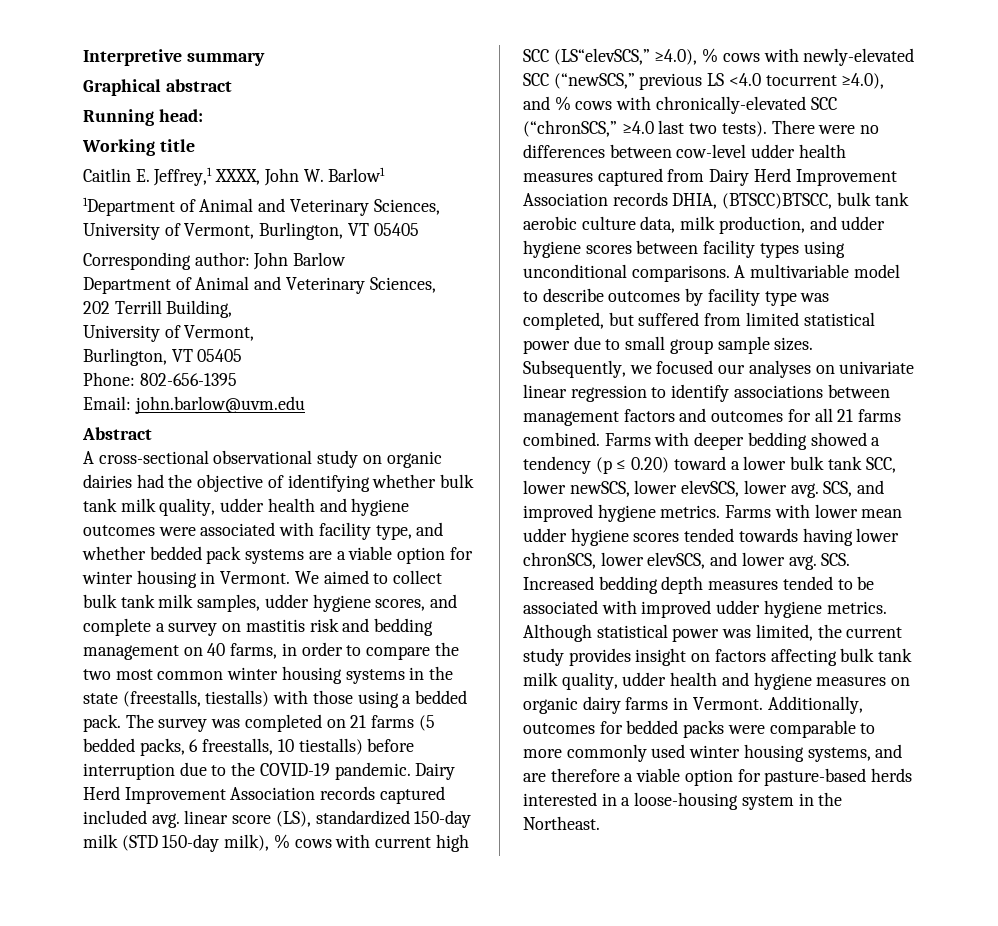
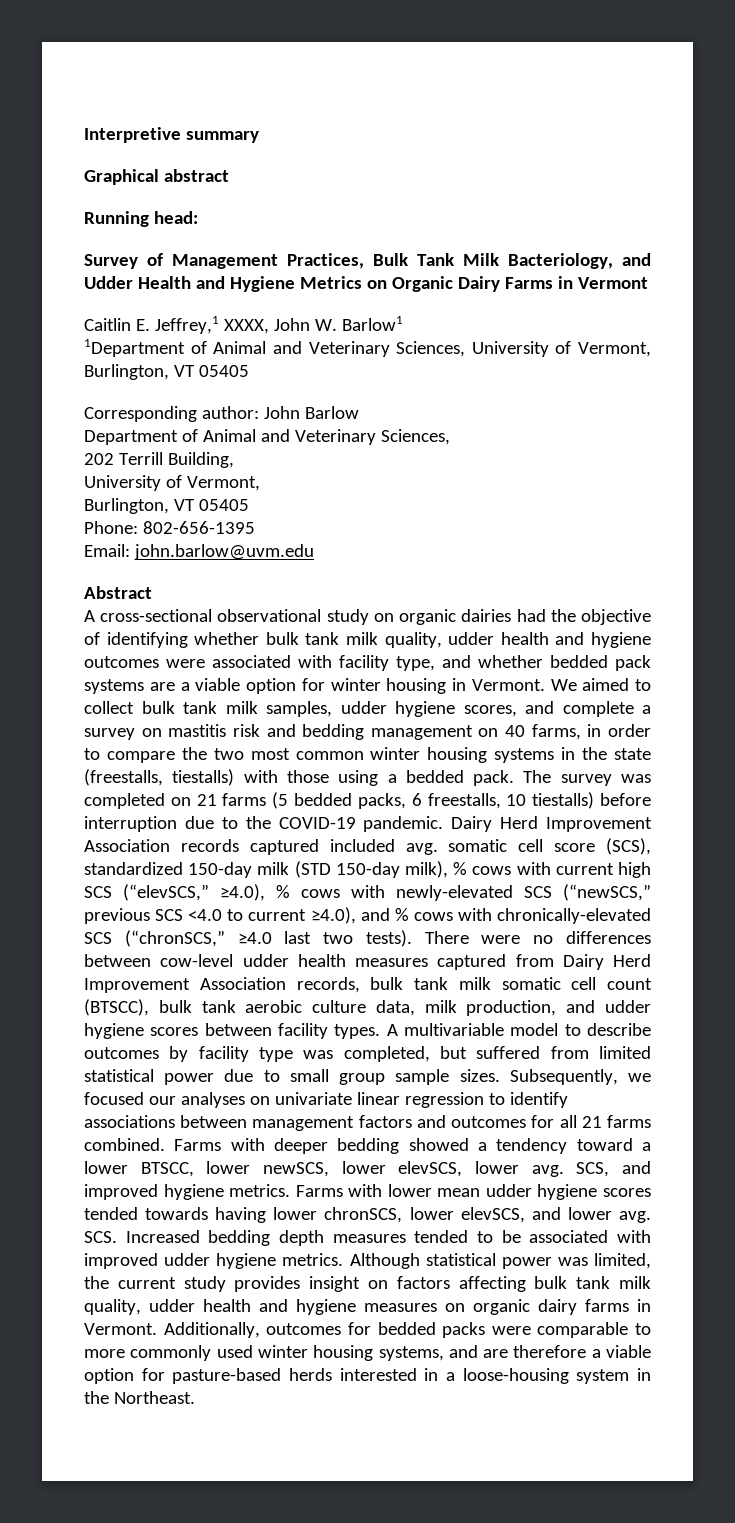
- Working title
+ Survey of Management Practices, Bulk Tank Milk Bacteriology, and Udder Health and Hygiene Metrics on Organic Dairy Farms in Vermont
- Dairy Herd Improvement Association records captured included avg. linear score (LS), standardized 150-day milk (STD 150-day milk), % cows with current high SCC (LS“elevSCS,” ≥4.0), % cows with newly-elevated SCC (“newSCS,” previous LS <4.0 tocurrent ≥4.0), and % cows with chronically-elevated SCC (“chronSCS,” ≥4.0 last two tests).
+ Dairy Herd Improvement Association records captured included avg. somatic cell score (SCS), standardized 150-day milk (STD 150-day milk), % cows with current high SCS (“elevSCS,” ≥4.0), % cows with newly-elevated SCS (“newSCS,” previous SCS <4.0 to current ≥4.0), and % cows with chronically-elevated SCS (“chronSCS,” ≥4.0 last two tests).
- There were no differences between cow-level udder health measures captured from Dairy Herd Improvement Association records DHIA, (BTSCC)BTSCC, bulk tank aerobic culture data, milk production, and udder hygiene scores between facility types using unconditional comparisons.
+ There were no differences between cow-level udder health measures captured from Dairy Herd Improvement Association records, bulk tank milk somatic cell count (BTSCC), bulk tank aerobic culture data, milk production, and udder hygiene scores between facility types.
- Farms with deeper bedding showed a tendency (p ≤ 0.20) toward a lower bulk tank SCC, lower newSCS, lower elevSCS, lower avg.
+ Farms with deeper bedding showed a tendency toward a lower BTSCC, lower newSCS, lower elevSCS, lower avg.

